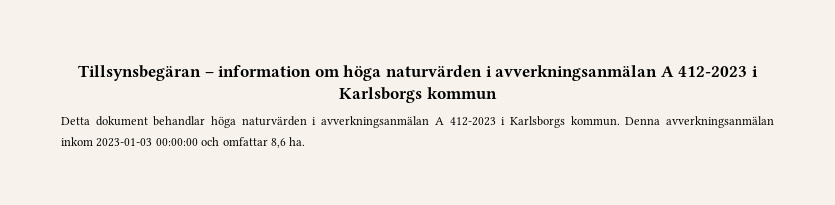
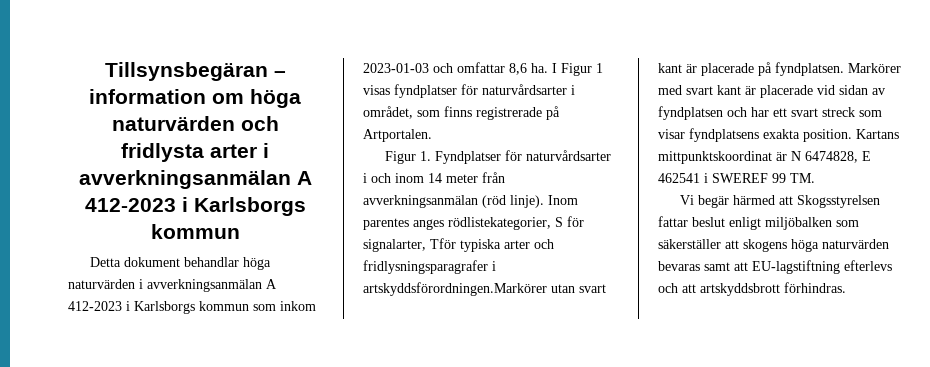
- Tillsynsbegäran – information om höga naturvärden i avverkningsanmälan A 412-2023 i Karlsborgs kommun
+ Tillsynsbegäran – information om höga naturvärden och fridlysta arter i avverkningsanmälan A 412-2023 i Karlsborgs kommun
- Detta dokument behandlar höga naturvärden i avverkningsanmälan A 412-2023 i Karlsborgs kommun. Denna avverkningsanmälan inkom 2023-01-03 00:00:00 och omfattar 8,6 ha.
+ Detta dokument behandlar höga naturvärden i avverkningsanmälan A 412-2023 i Karlsborgs kommun som inkom 2023-01-03 och omfattar 8,6 ha.
+ I Figur 1 visas fyndplatser för naturvårdsarter i området, som finns registrerade på Artportalen.
+ Figur 1. Fyndplatser för naturvårdsarter i och inom 14 meter från avverkningsanmälan (röd linje). Inom parentes anges rödlistekategorier, S för signalarter, Tför typiska arter och fridlysningsparagrafer i artskyddsförordningen.Markörer utan svart kant är placerade på fyndplatsen. Markörer med svart kant är placerade vid sidan av fyndplatsen och har ett svart streck som visar fyndplatsens exakta position. Kartans mittpunktskoordinat är N 6474828, E 462541 i SWEREF 99 TM.
+ Vi begär härmed att Skogsstyrelsen fattar beslut enligt miljöbalken som säkerställer att skogens höga naturvärden bevaras samt att EU-lagstiftning efterlevs och att artskyddsbrott förhindras.

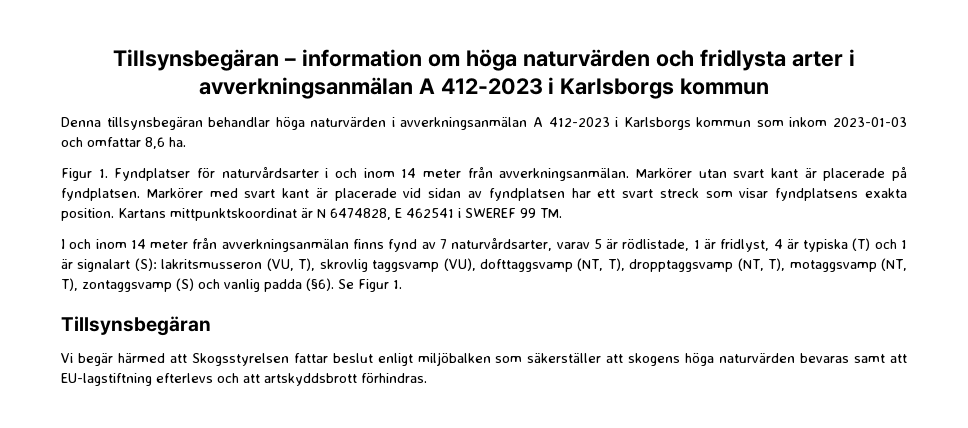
- Detta dokument behandlar höga naturvärden i avverkningsanmälan A 412-2023 i Karlsborgs kommun som inkom 2023-01-03 och omfattar 8,6 ha. I Figur 1 visas fyndplatser för naturvårdsarter i området, som finns registrerade på Artportalen.
+ Denna tillsynsbegäran behandlar höga naturvärden i avverkningsanmälan A 412-2023 i Karlsborgs kommun som inkom 2023-01-03 och omfattar 8,6 ha.
- Figur 1. Fyndplatser för naturvårdsarter i och inom 14 meter från avverkningsanmälan (röd linje). Inom parentes anges rödlistekategorier, S för signalarter, Tför typiska arter och fridlysningsparagrafer i artskyddsförordningen.Markörer utan svart kant är placerade på fyndplatsen.
+ Figur 1. Fyndplatser för naturvårdsarter i och inom 14 meter från avverkningsanmälan. Markörer utan svart kant är placerade på fyndplatsen.
- Markörer med svart kant är placerade vid sidan av fyndplatsen och har ett svart streck som visar fyndplatsens exakta position.
+ Markörer med svart kant är placerade vid sidan av fyndplatsen har ett svart streck som visar fyndplatsens exakta position.
+ I och inom 14 meter från avverkningsanmälan finns fynd av 7 naturvårdsarter, varav 5 är rödlistade, 1 är fridlyst, 4 är typiska (T) och 1 är signalart (S): lakritsmusseron (VU, T), skrovlig taggsvamp (VU), dofttaggsvamp (NT, T), dropptaggsvamp (NT, T), motaggsvamp (NT, T), zontaggsvamp (S) och vanlig padda (§6). Se Figur 1.
+ Tillsynsbegäran

